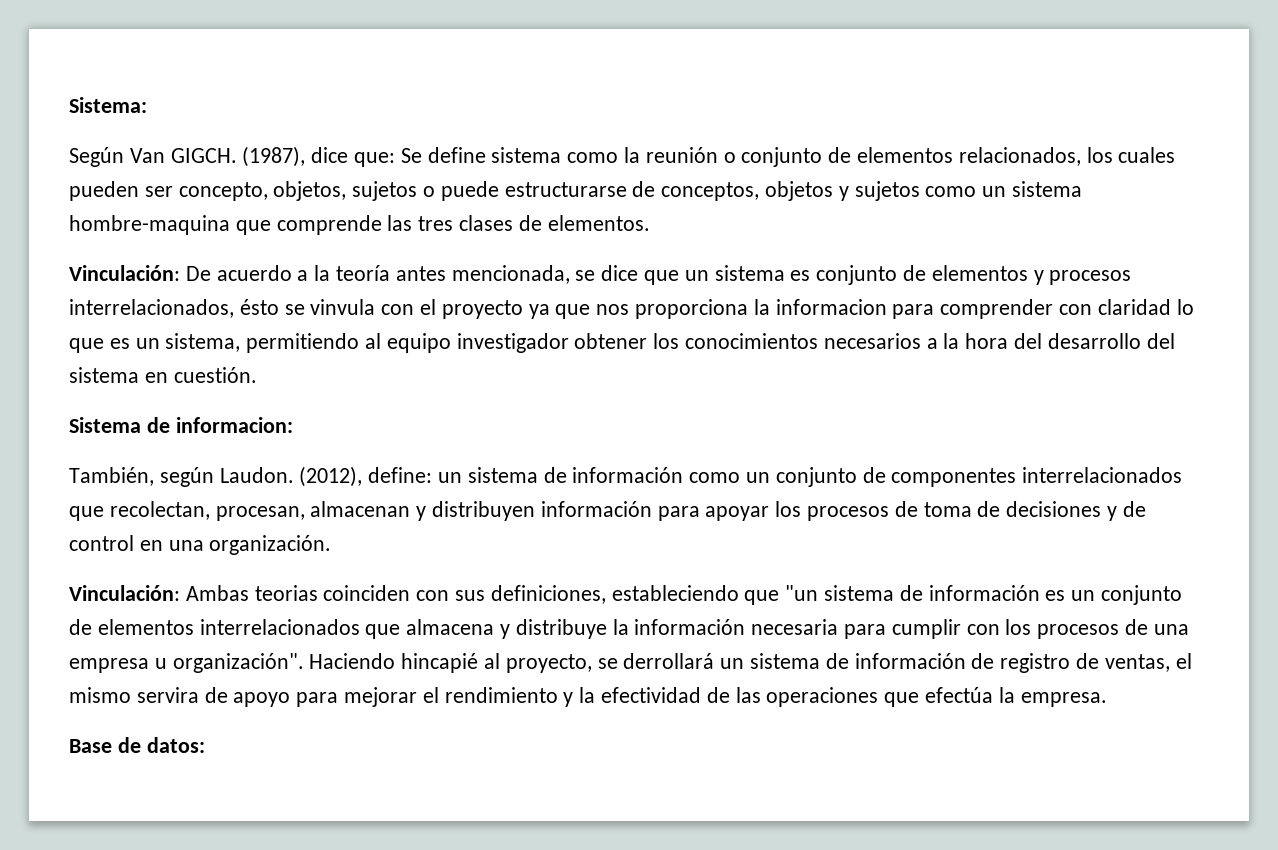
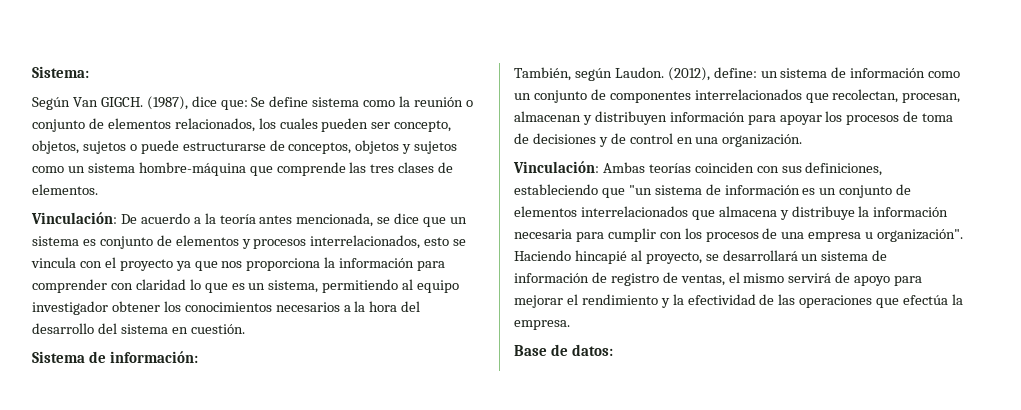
- (1987), dice que: Se define sistema como la reunión o conjunto de elementos relacionados, los cuales pueden ser concepto, objetos, sujetos o puede estructurarse de conceptos, objetos y sujetos como un sistema hombre-maquina que comprende las tres clases de elementos.
+ (1987), dice que: Se define sistema como la reunión o conjunto de elementos relacionados, los cuales pueden ser concepto, objetos, sujetos o puede estructurarse de conceptos, objetos y sujetos como un sistema hombre-máquina que comprende las tres clases de elementos.
- Vinculación: De acuerdo a la teoría antes mencionada, se dice que un sistema es conjunto de elementos y procesos interrelacionados, ésto se vinvula con el proyecto ya que nos proporciona la informacion para comprender con claridad lo que es un sistema, permitiendo al equipo investigador obtener los conocimientos necesarios a la hora del desarrollo del sistema en cuestión.
+ Vinculación: De acuerdo a la teoría antes mencionada, se dice que un sistema es conjunto de elementos y procesos interrelacionados, esto se vincula con el proyecto ya que nos proporciona la información para comprender con claridad lo que es un sistema, permitiendo al equipo investigador obtener los conocimientos necesarios a la hora del desarrollo del sistema en cuestión.
- Sistema de informacion:
+ Sistema de información:
- Vinculación: Ambas teorias coinciden con sus definiciones, estableciendo que "un sistema de información es un conjunto de elementos interrelacionados que almacena y distribuye la información necesaria para cumplir con los procesos de una empresa u organización".
+ Vinculación: Ambas teorías coinciden con sus definiciones, estableciendo que "un sistema de información es un conjunto de elementos interrelacionados que almacena y distribuye la información necesaria para cumplir con los procesos de una empresa u organización".
- Haciendo hincapié al proyecto, se derrollará un sistema de información de registro de ventas, el mismo servira de apoyo para mejorar el rendimiento y la efectividad de las operaciones que efectúa la empresa.
+ Haciendo hincapié al proyecto, se desarrollará un sistema de información de registro de ventas, el mismo servirá de apoyo para mejorar el rendimiento y la efectividad de las operaciones que efectúa la empresa.

